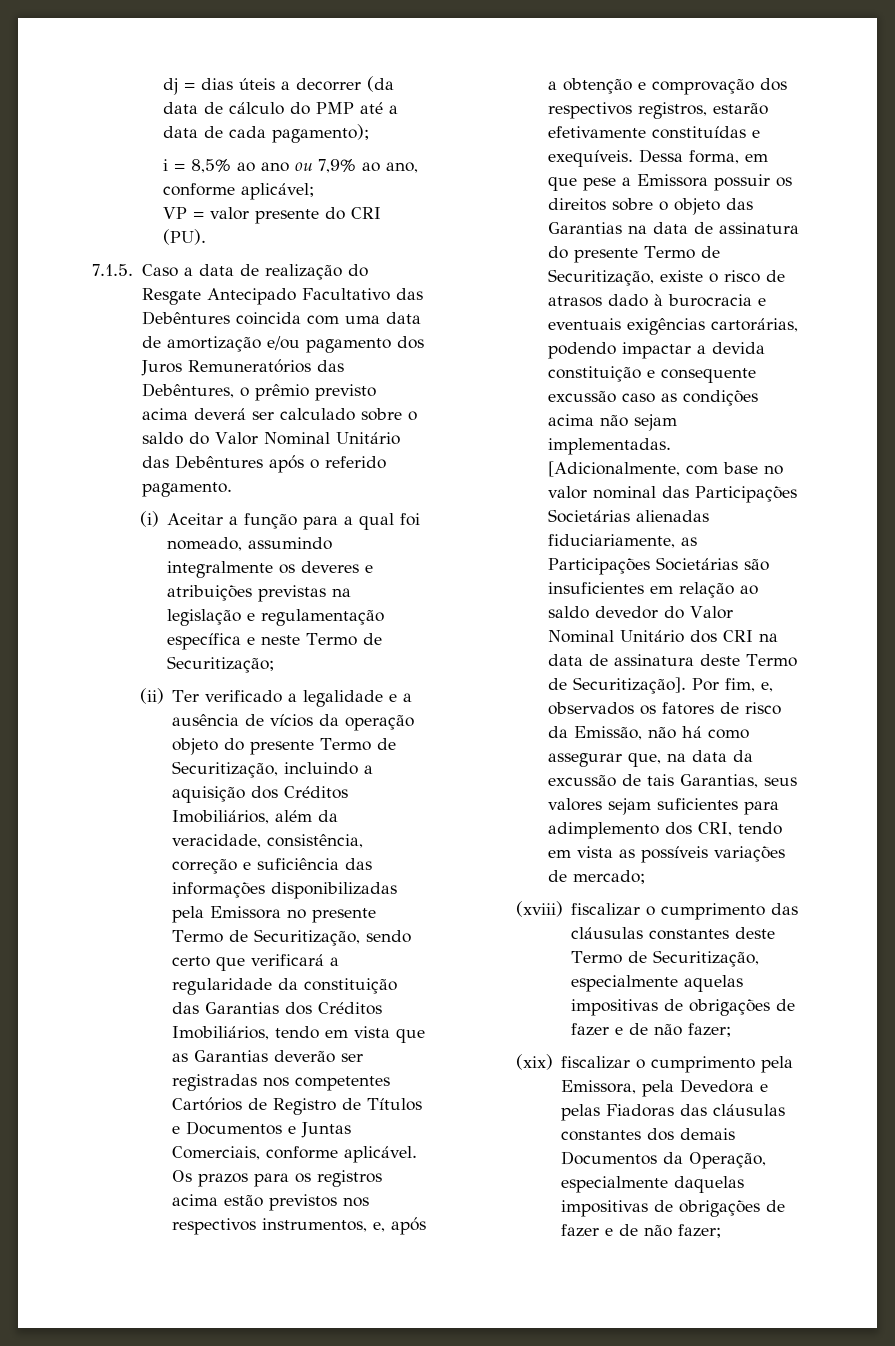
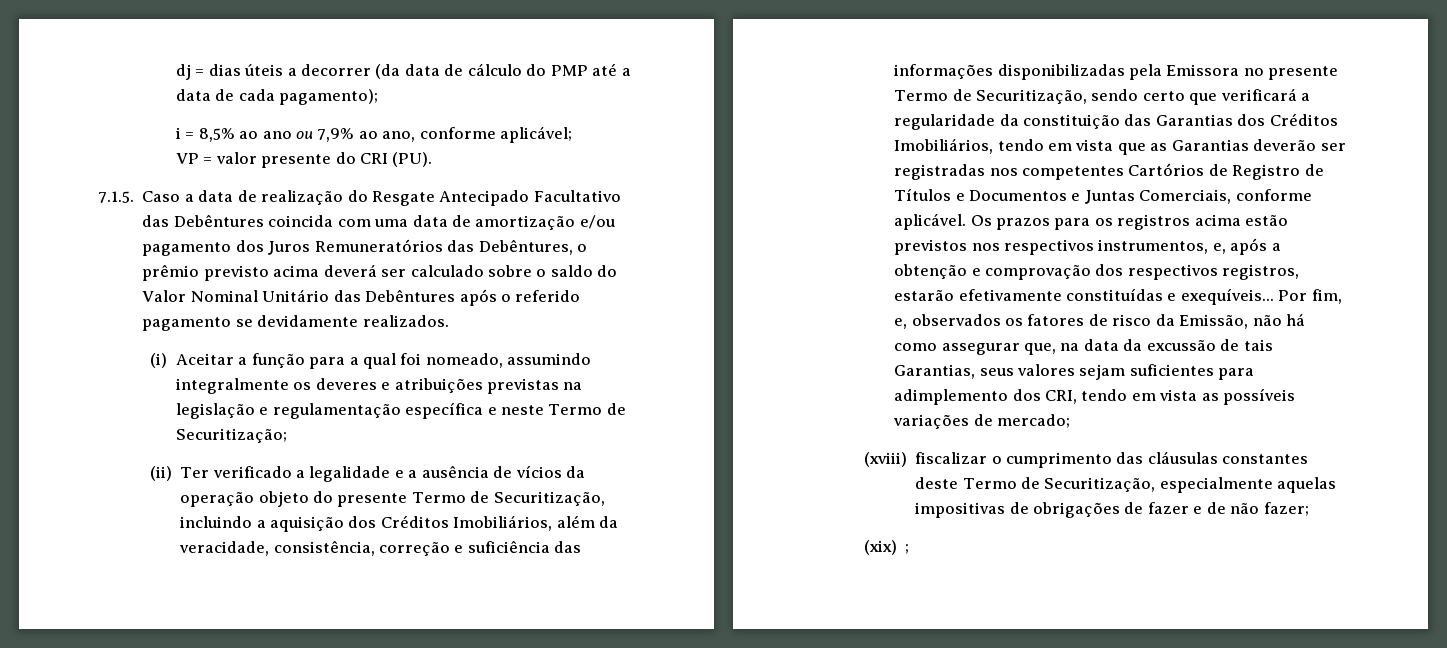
- 7.1.5. Caso a data de realização do Resgate Antecipado Facultativo das Debêntures coincida com uma data de amortização e/ou pagamento dos Juros Remuneratórios das Debêntures, o prêmio previsto acima deverá ser calculado sobre o saldo do Valor Nominal Unitário das Debêntures após o referido pagamento.
+ 7.1.5. Caso a data de realização do Resgate Antecipado Facultativo das Debêntures coincida com uma data de amortização e/ou pagamento dos Juros Remuneratórios das Debêntures, o prêmio previsto acima deverá ser calculado sobre o saldo do Valor Nominal Unitário das Debêntures após o referido pagamento se devidamente realizados.
- Os prazos para os registros acima estão previstos nos respectivos instrumentos, e, após a obtenção e comprovação dos respectivos registros, estarão efetivamente constituídas e exequíveis. Dessa forma, em que pese a Emissora possuir os direitos sobre o objeto das Garantias na data de assinatura do presente Termo de Securitização, existe o risco de atrasos dado à burocracia e eventuais exigências cartorárias, podendo impactar a devida constituição e consequente excussão caso as condições acima não sejam implementadas. [Adicionalmente, com base no valor nominal das Participações Societárias alienadas fiduciariamente, as Participações Societárias são insuficientes em relação ao saldo devedor do Valor Nominal Unitário dos CRI na data de assinatura deste Termo de Securitização].
+ Os prazos para os registros acima estão previstos nos respectivos instrumentos, e, após a obtenção e comprovação dos respectivos registros, estarão efetivamente constituídas e exequíveis...
- (xix) fiscalizar o cumprimento pela Emissora, pela Devedora e pelas Fiadoras das cláusulas constantes dos demais Documentos da Operação, especialmente daquelas impositivas de obrigações de fazer e de não fazer;
+ (xix) ;

